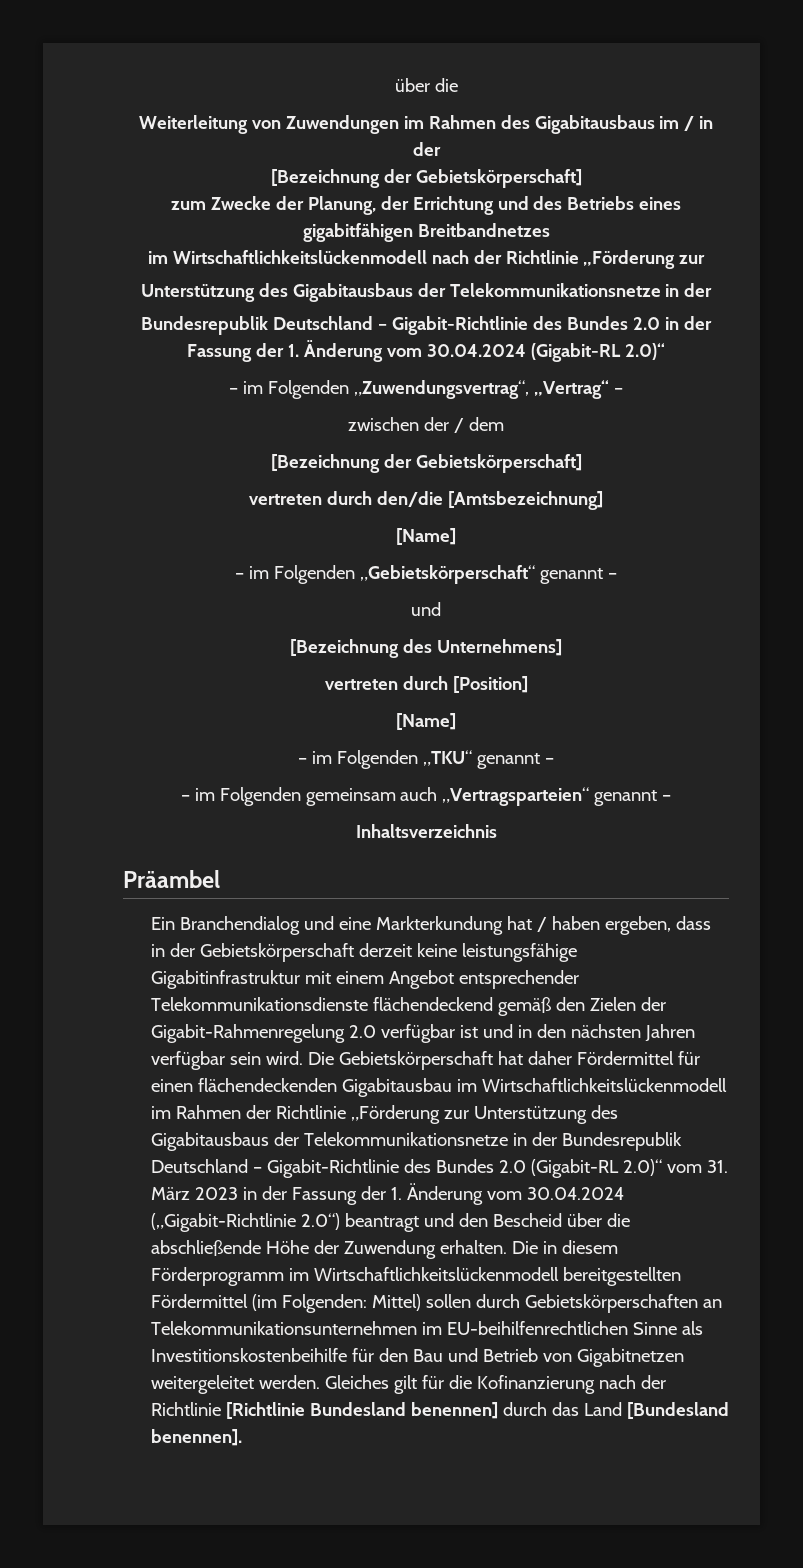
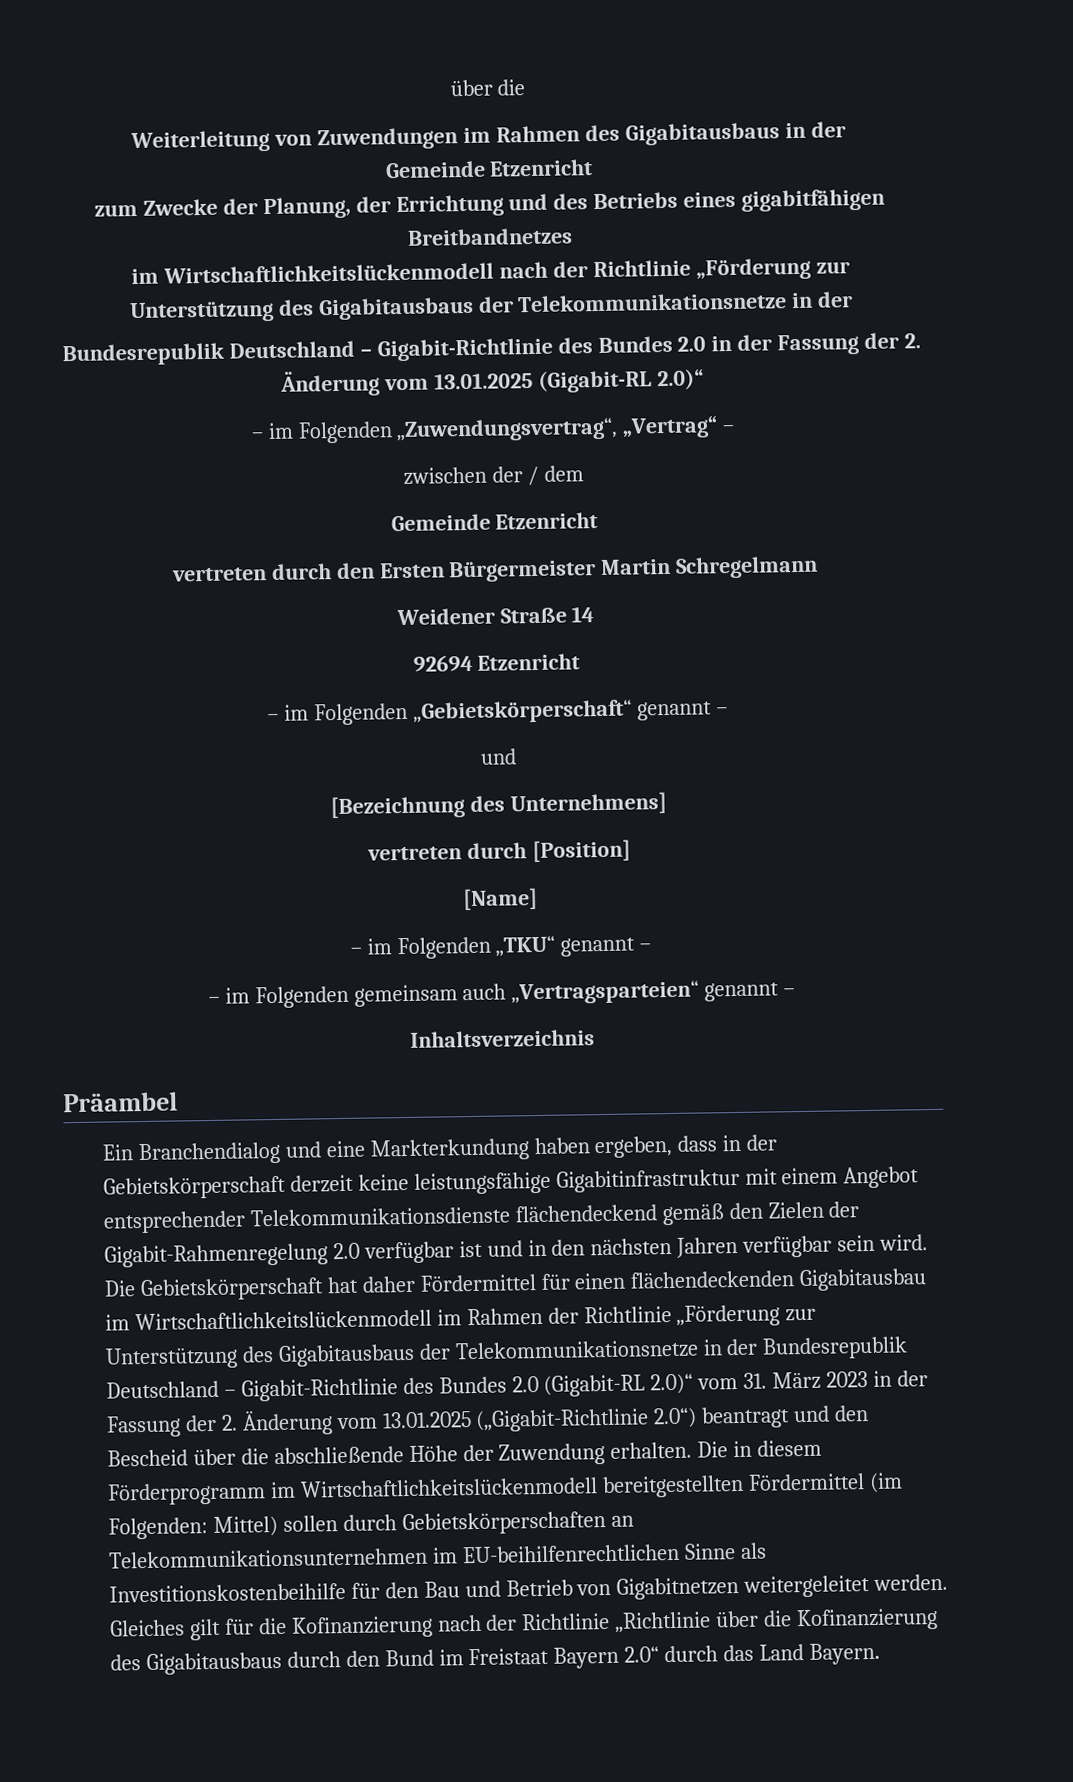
- Weiterleitung von Zuwendungen im Rahmen des Gigabitausbaus im / in der
- [Bezeichnung der Gebietskörperschaft]
+ Weiterleitung von Zuwendungen im Rahmen des Gigabitausbaus in der
+ Gemeinde Etzenricht
- Bundesrepublik Deutschland – Gigabit-Richtlinie des Bundes 2.0 in der Fassung der 1. Änderung vom 30.04.2024 (Gigabit-RL 2.0)“
+ Bundesrepublik Deutschland – Gigabit-Richtlinie des Bundes 2.0 in der Fassung der 2. Änderung vom 13.01.2025 (Gigabit-RL 2.0)“
  zwischen der / dem
- [Bezeichnung der Gebietskörperschaft]
- vertreten durch den/die [Amtsbezeichnung]
- [Name]
+ Gemeinde Etzenricht
+ vertreten durch den Ersten Bürgermeister Martin Schregelmann
+ Weidener Straße 14
+ 92694 Etzenricht
- Ein Branchendialog und eine Markterkundung hat / haben ergeben, dass in der Gebietskörperschaft derzeit keine leistungsfähige Gigabitinfrastruktur mit einem Angebot entsprechender Telekommunikationsdienste flächendeckend gemäß den Zielen der Gigabit-Rahmenregelung 2.0 verfügbar ist und in den nächsten Jahren verfügbar sein wird.
+ Ein Branchendialog und eine Markterkundung haben ergeben, dass in der Gebietskörperschaft derzeit keine leistungsfähige Gigabitinfrastruktur mit einem Angebot entsprechender Telekommunikationsdienste flächendeckend gemäß den Zielen der Gigabit-Rahmenregelung 2.0 verfügbar ist und in den nächsten Jahren verfügbar sein wird.
- Die Gebietskörperschaft hat daher Fördermittel für einen flächendeckenden Gigabitausbau im Wirtschaftlichkeitslückenmodell im Rahmen der Richtlinie „Förderung zur Unterstützung des Gigabitausbaus der Telekommunikationsnetze in der Bundesrepublik Deutschland – Gigabit-Richtlinie des Bundes 2.0 (Gigabit-RL 2.0)“ vom 31. März 2023 in der Fassung der 1. Änderung vom 30.04.2024 („Gigabit-Richtlinie 2.0“) beantragt und den Bescheid über die abschließende Höhe der Zuwendung erhalten.
+ Die Gebietskörperschaft hat daher Fördermittel für einen flächendeckenden Gigabitausbau im Wirtschaftlichkeitslückenmodell im Rahmen der Richtlinie „Förderung zur Unterstützung des Gigabitausbaus der Telekommunikationsnetze in der Bundesrepublik Deutschland – Gigabit-Richtlinie des Bundes 2.0 (Gigabit-RL 2.0)“ vom 31. März 2023 in der Fassung der 2. Änderung vom 13.01.2025 („Gigabit-Richtlinie 2.0“) beantragt und den Bescheid über die abschließende Höhe der Zuwendung erhalten.
- Gleiches gilt für die Kofinanzierung nach der Richtlinie [Richtlinie Bundesland benennen] durch das Land [Bundesland benennen].
+ Gleiches gilt für die Kofinanzierung nach der Richtlinie „Richtlinie über die Kofinanzierung des Gigabitausbaus durch den Bund im Freistaat Bayern 2.0“ durch das Land Bayern.

